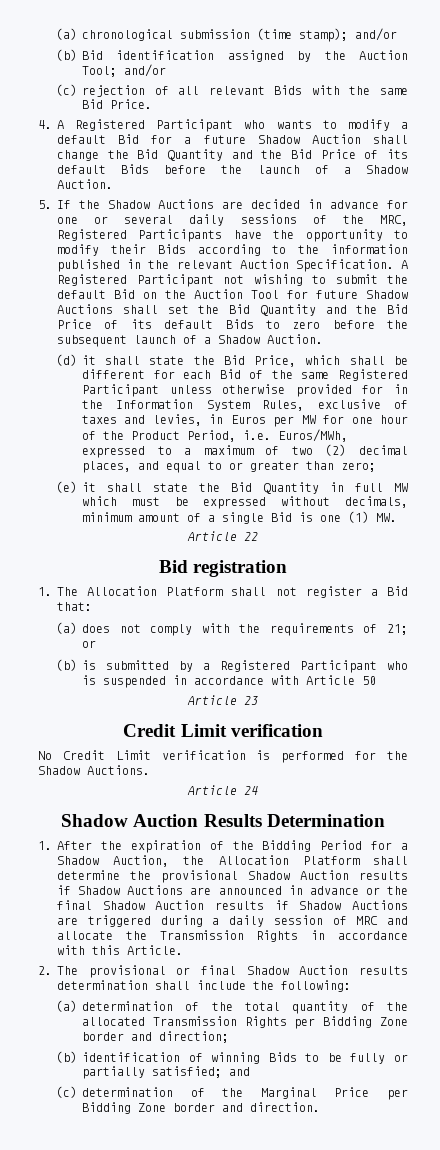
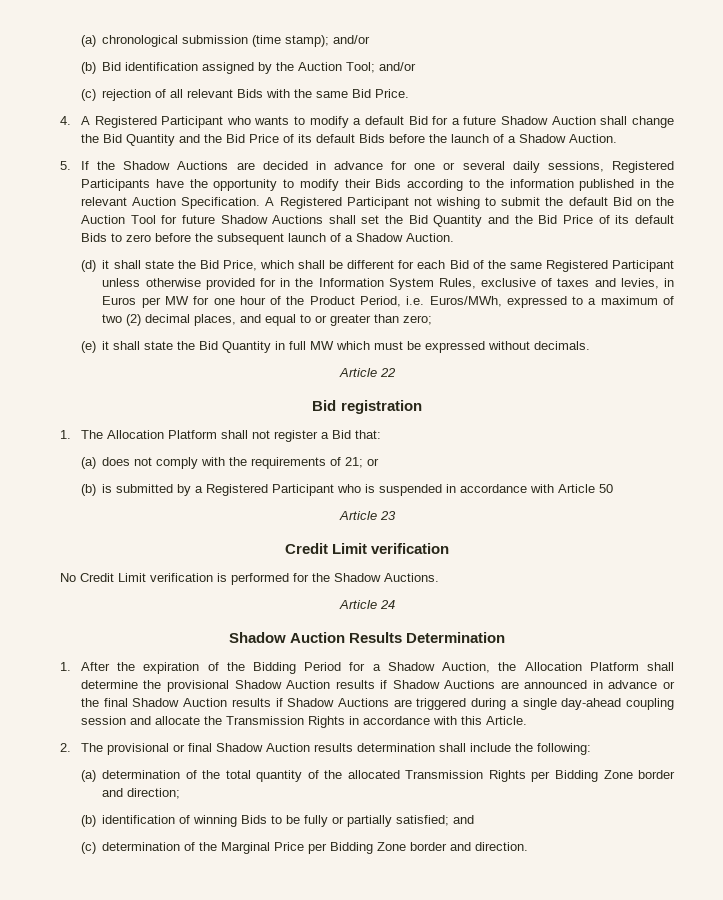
- 5. If the Shadow Auctions are decided in advance for one or several daily sessions of the MRC, Registered Participants have the opportunity to modify their Bids according to the information published in the relevant Auction Specification.
+ 5. If the Shadow Auctions are decided in advance for one or several daily sessions, Registered Participants have the opportunity to modify their Bids according to the information published in the relevant Auction Specification.
- (e) it shall state the Bid Quantity in full MW which must be expressed without decimals, minimum amount of a single Bid is one (1) MW.
+ (e) it shall state the Bid Quantity in full MW which must be expressed without decimals.
- 1. After the expiration of the Bidding Period for a Shadow Auction, the Allocation Platform shall determine the provisional Shadow Auction results if Shadow Auctions are announced in advance or the final Shadow Auction results if Shadow Auctions are triggered during a daily session of MRC and allocate the Transmission Rights in accordance with this Article.
+ 1. After the expiration of the Bidding Period for a Shadow Auction, the Allocation Platform shall determine the provisional Shadow Auction results if Shadow Auctions are announced in advance or the final Shadow Auction results if Shadow Auctions are triggered during a single day-ahead coupling session and allocate the Transmission Rights in accordance with this Article.

